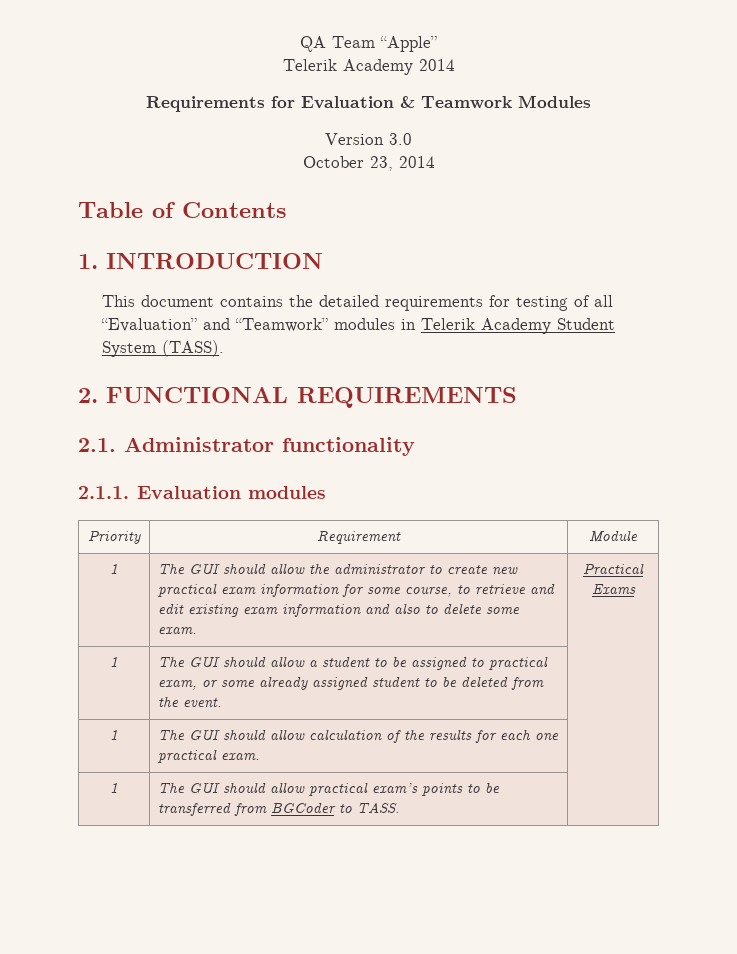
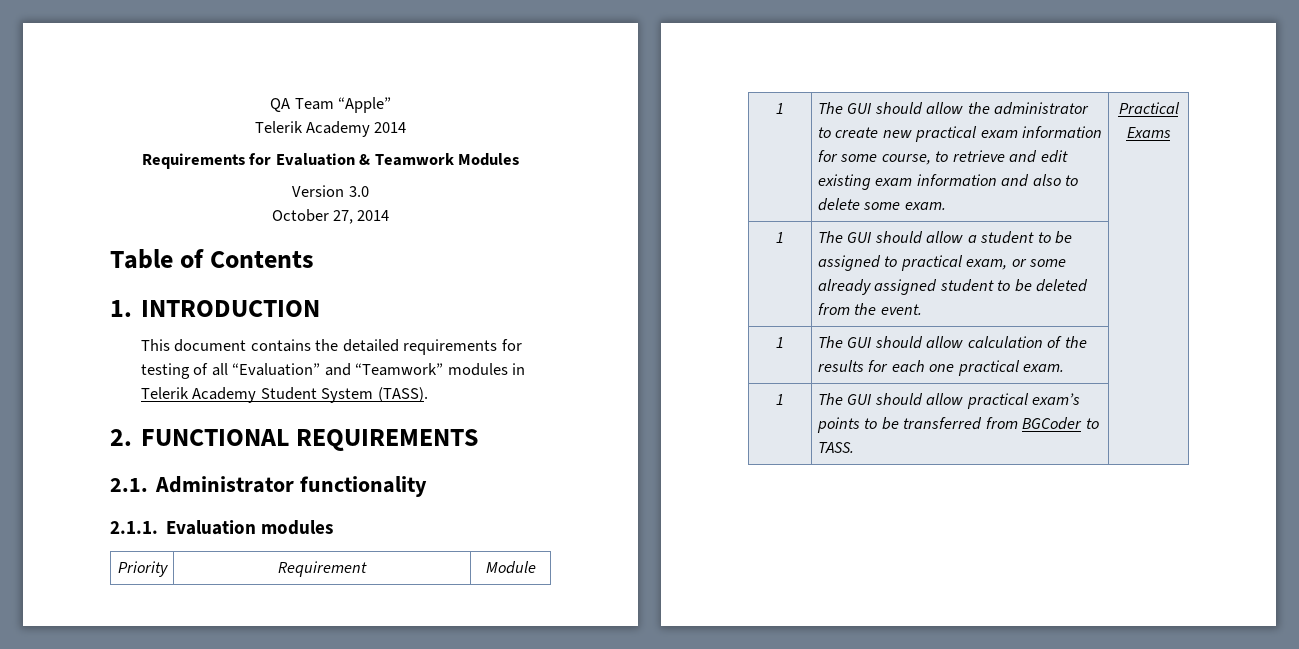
- October 23, 2014
+ October 27, 2014

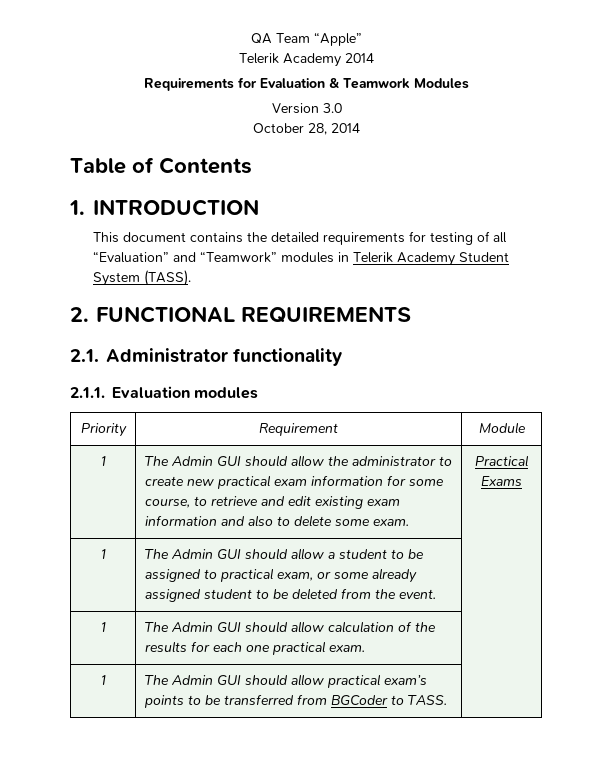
- October 27, 2014
+ October 28, 2014
- 1 | The GUI should allow the administrator to create new practical exam information for some course, to retrieve and edit existing exam information and also to delete some exam. | Practical Exams
+ 1 | The Admin GUI should allow the administrator to create new practical exam information for some course, to retrieve and edit existing exam information and also to delete some exam. | Practical Exams
- 1 | The GUI should allow a student to be assigned to practical exam, or some already assigned student to be deleted from the event. |
+ 1 | The Admin GUI should allow a student to be assigned to practical exam, or some already assigned student to be deleted from the event. |
- 1 | The GUI should allow calculation of the results for each one practical exam. |
+ 1 | The Admin GUI should allow calculation of the results for each one practical exam. |
- 1 | The GUI should allow practical exam’s points to be transferred from BGCoder to TASS. |
+ 1 | The Admin GUI should allow practical exam’s points to be transferred from BGCoder to TASS. |

